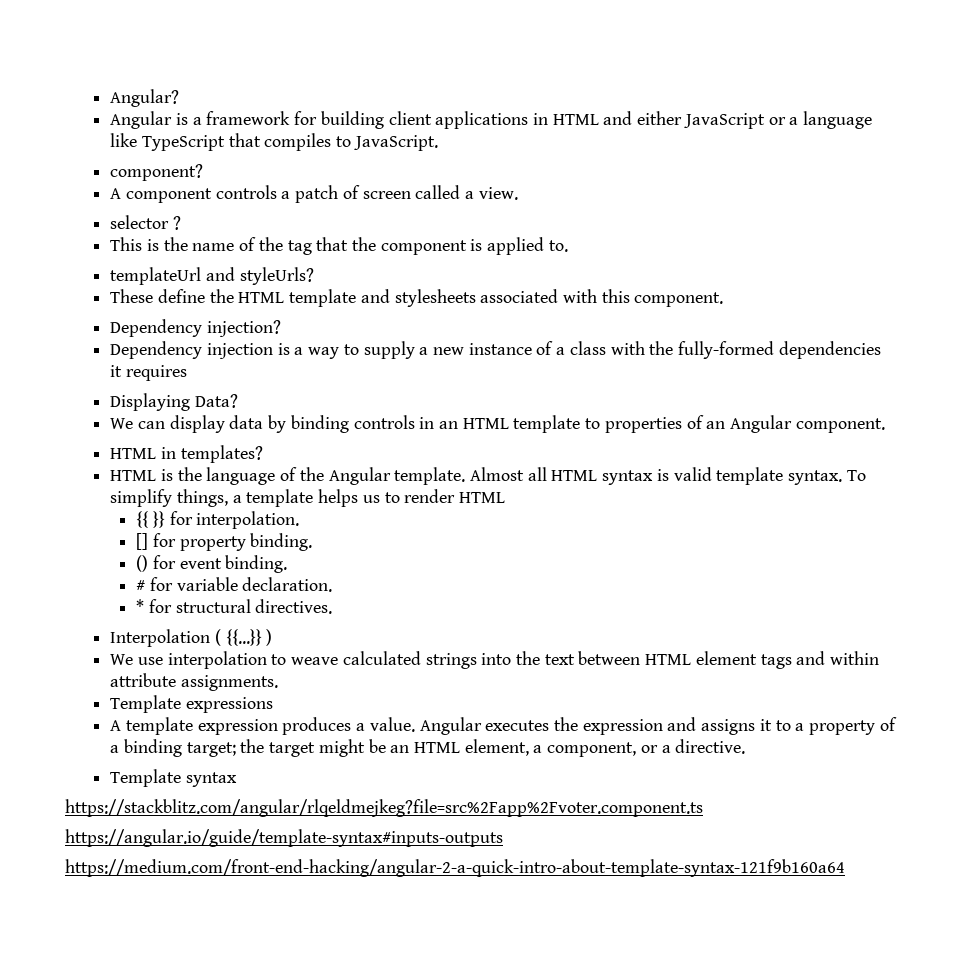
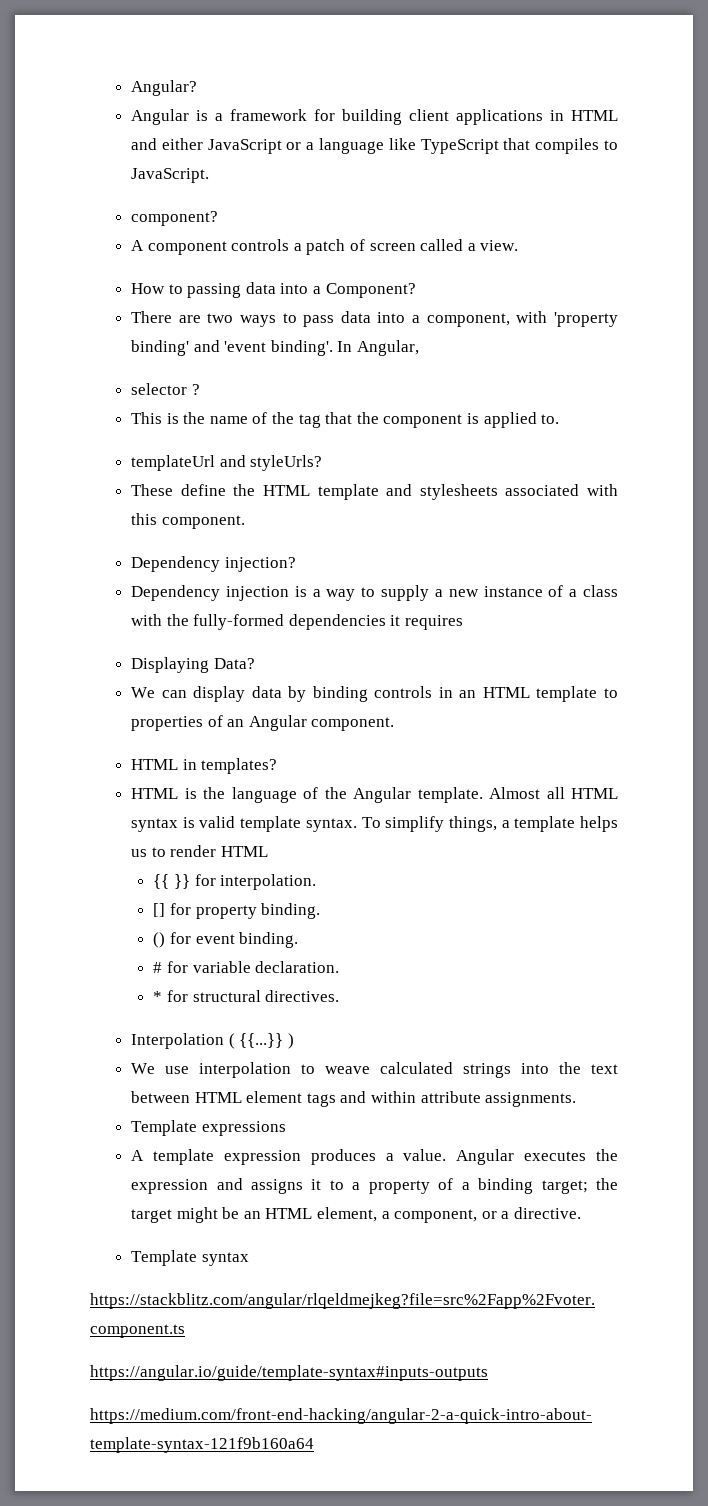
+ How to passing data into a Component?
+ There are two ways to pass data into a component, with 'property binding' and 'event binding'. In Angular,

